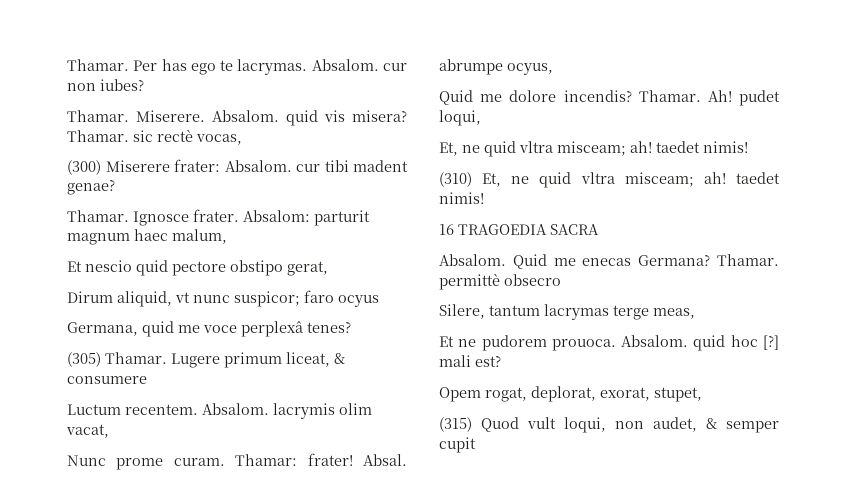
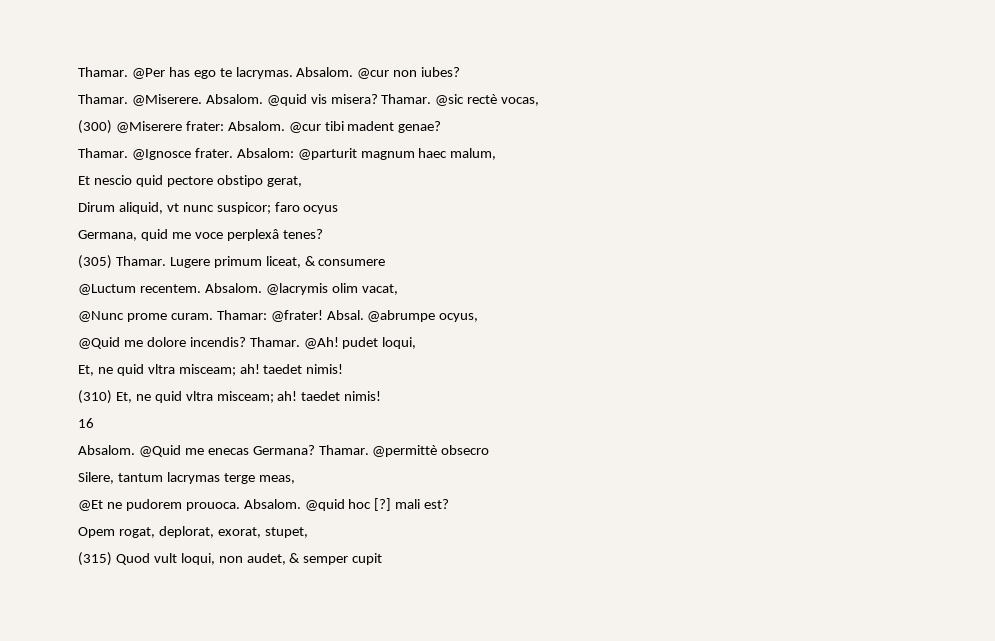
- Thamar. Per has ego te lacrymas.
+ Thamar. @Per has ego te lacrymas.
- Absalom. cur non iubes?
+ Absalom. @cur non iubes?
- Miserere. Absalom. quid vis misera?
+ @Miserere. Absalom. @quid vis misera?
- Thamar. sic rectè vocas,
+ Thamar. @sic rectè vocas,
- (300) Miserere frater: Absalom. cur tibi madent genae?
+ (300) @Miserere frater: Absalom. @cur tibi madent genae?
- Ignosce frater.
+ @Ignosce frater.
- Absalom: parturit magnum haec malum,
+ Absalom: @parturit magnum haec malum,
- Luctum recentem.
+ @Luctum recentem.
- Absalom. lacrymis olim vacat,
+ Absalom. @lacrymis olim vacat,
- Nunc prome curam.
+ @Nunc prome curam.
- Thamar: frater! Absal. abrumpe ocyus,
+ Thamar: @frater! Absal. @abrumpe ocyus,
- Quid me dolore incendis?
+ @Quid me dolore incendis?
- Ah! pudet loqui,
+ @Ah! pudet loqui,
- 16 TRAGOEDIA SACRA
- Absalom. Quid me enecas Germana?
+ 16
+ Absalom. @Quid me enecas Germana?
- Thamar. permittè obsecro
+ Thamar. @permittè obsecro
- Et ne pudorem prouoca.
+ @Et ne pudorem prouoca.
- Absalom. quid hoc [?] mali est?
+ Absalom. @quid hoc [?] mali est?

